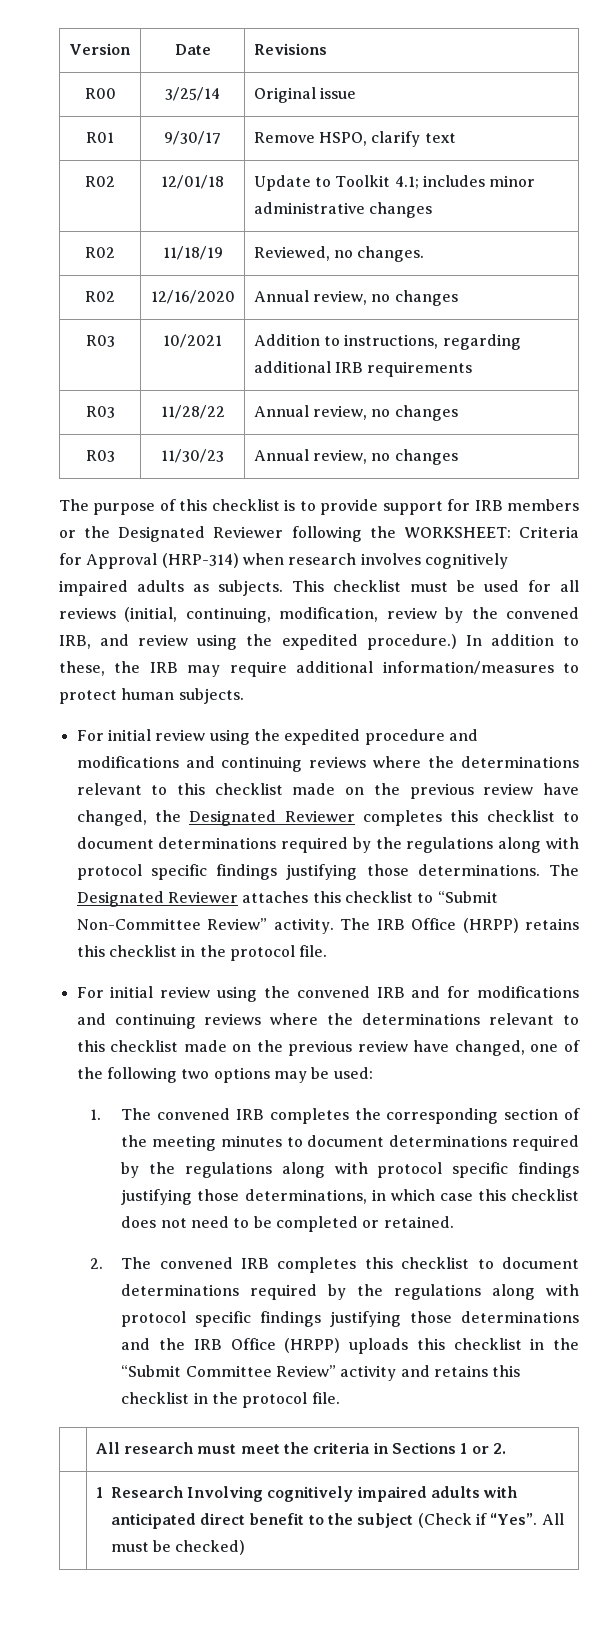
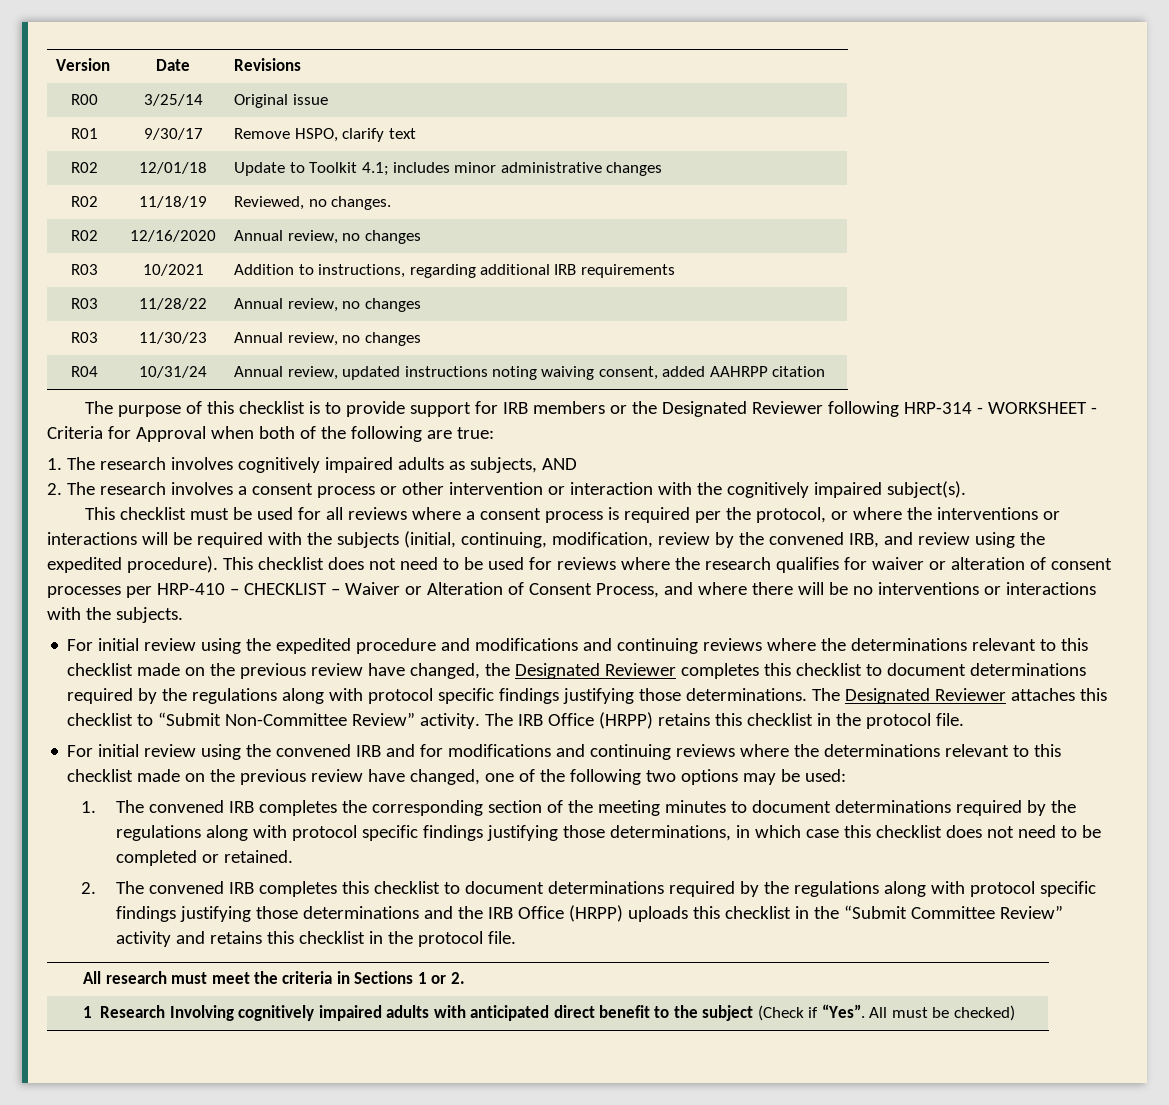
+ R04 | 10/31/24 | Annual review, updated instructions noting waiving consent, added AAHRPP citation
- The purpose of this checklist is to provide support for IRB members or the Designated Reviewer following the WORKSHEET: Criteria for Approval (HRP-314) when research involves cognitively impaired adults as subjects. This checklist must be used for all reviews (initial, continuing, modification, review by the convened IRB, and review using the expedited procedure.) In addition to these, the IRB may require additional information/measures to protect human subjects.
+ The purpose of this checklist is to provide support for IRB members or the Designated Reviewer following HRP-314 - WORKSHEET - Criteria for Approval when both of the following are true:
+ 1. The research involves cognitively impaired adults as subjects, AND
+ 2. The research involves a consent process or other intervention or interaction with the cognitively impaired subject(s).
+ This checklist must be used for all reviews where a consent process is required per the protocol, or where the interventions or interactions will be required with the subjects (initial, continuing, modification, review by the convened IRB, and review using the expedited procedure). This checklist does not need to be used for reviews where the research qualifies for waiver or alteration of consent processes per HRP-410 – CHECKLIST – Waiver or Alteration of Consent Process, and where there will be no interventions or interactions with the subjects.

